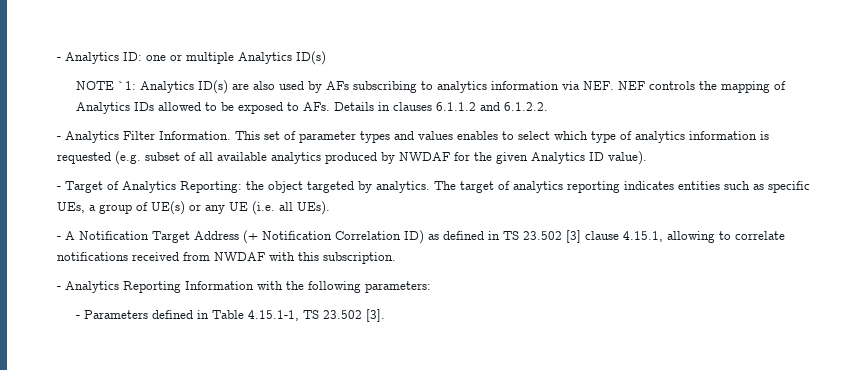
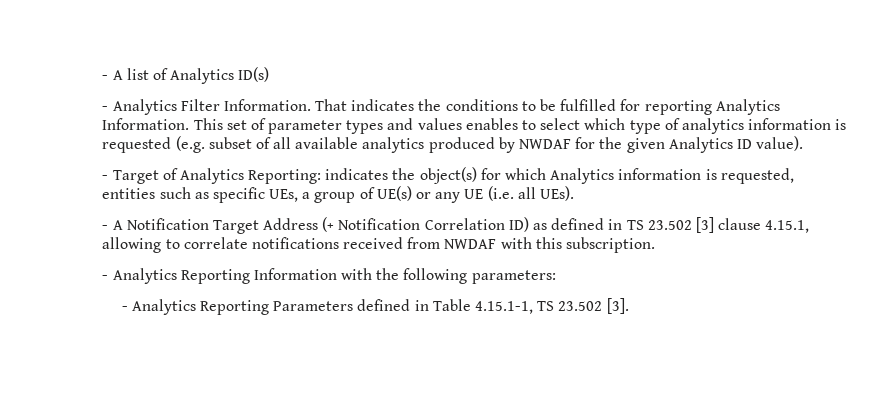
- - Analytics ID: one or multiple Analytics ID(s)
- NOTE `1: Analytics ID(s) are also used by AFs subscribing to analytics information via NEF. NEF controls the mapping of Analytics IDs allowed to be exposed to AFs. Details in clauses 6.1.1.2 and 6.1.2.2.
- - Analytics Filter Information.
+ - A list of Analytics ID(s)
+ - Analytics Filter Information. That indicates the conditions to be fulfilled for reporting Analytics Information.
- - Target of Analytics Reporting: the object targeted by analytics. The target of analytics reporting indicates entities such as specific UEs, a group of UE(s) or any UE (i.e. all UEs).
+ - Target of Analytics Reporting: indicates the object(s) for which Analytics information is requested, entities such as specific UEs, a group of UE(s) or any UE (i.e. all UEs).
- - Parameters defined in Table 4.15.1-1, TS 23.502 [3].
+ - Analytics Reporting Parameters defined in Table 4.15.1-1, TS 23.502 [3].

